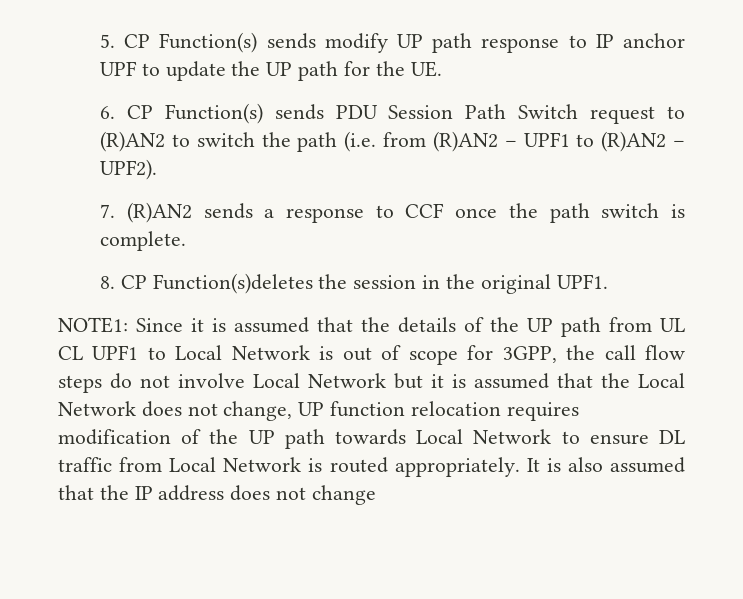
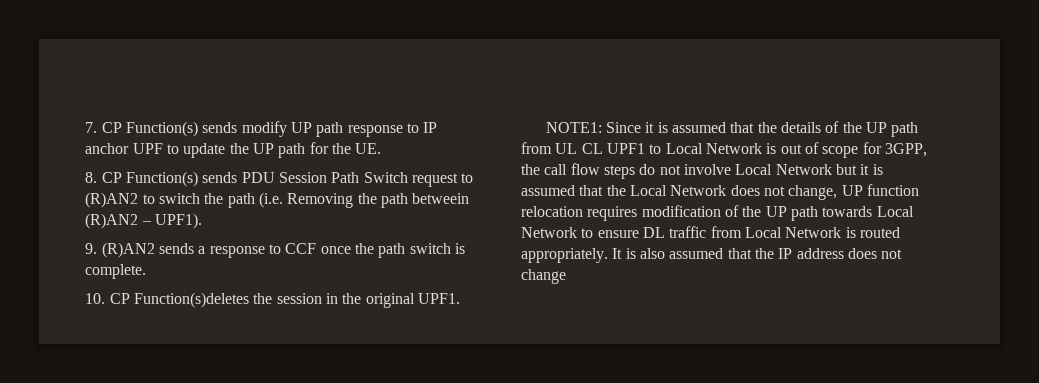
- 5. CP Function(s) sends modify UP path response to IP anchor UPF to update the UP path for the UE.
+ 7. CP Function(s) sends modify UP path response to IP anchor UPF to update the UP path for the UE.
- 6. CP Function(s) sends PDU Session Path Switch request to (R)AN2 to switch the path (i.e. from (R)AN2 – UPF1 to (R)AN2 – UPF2).
- 7. (R)AN2 sends a response to CCF once the path switch is complete.
+ 8. CP Function(s) sends PDU Session Path Switch request to (R)AN2 to switch the path (i.e. Removing the path betweein (R)AN2 – UPF1).
+ 9. (R)AN2 sends a response to CCF once the path switch is complete.
- 8. CP Function(s)deletes the session in the original UPF1.
+ 10. CP Function(s)deletes the session in the original UPF1.

